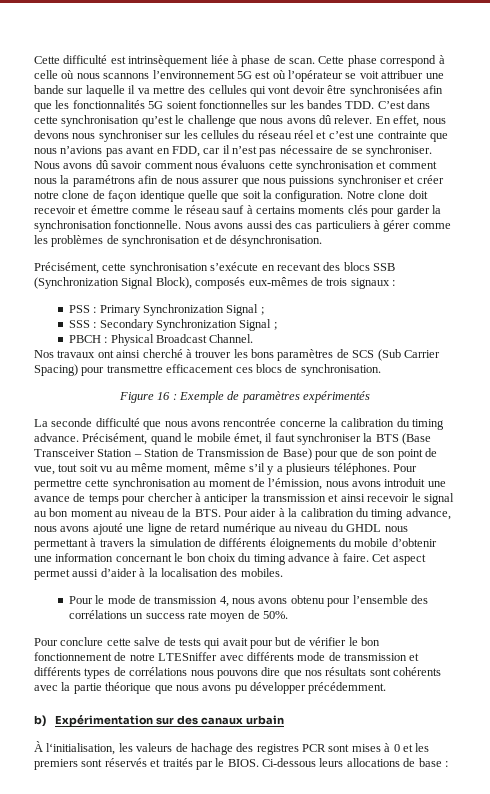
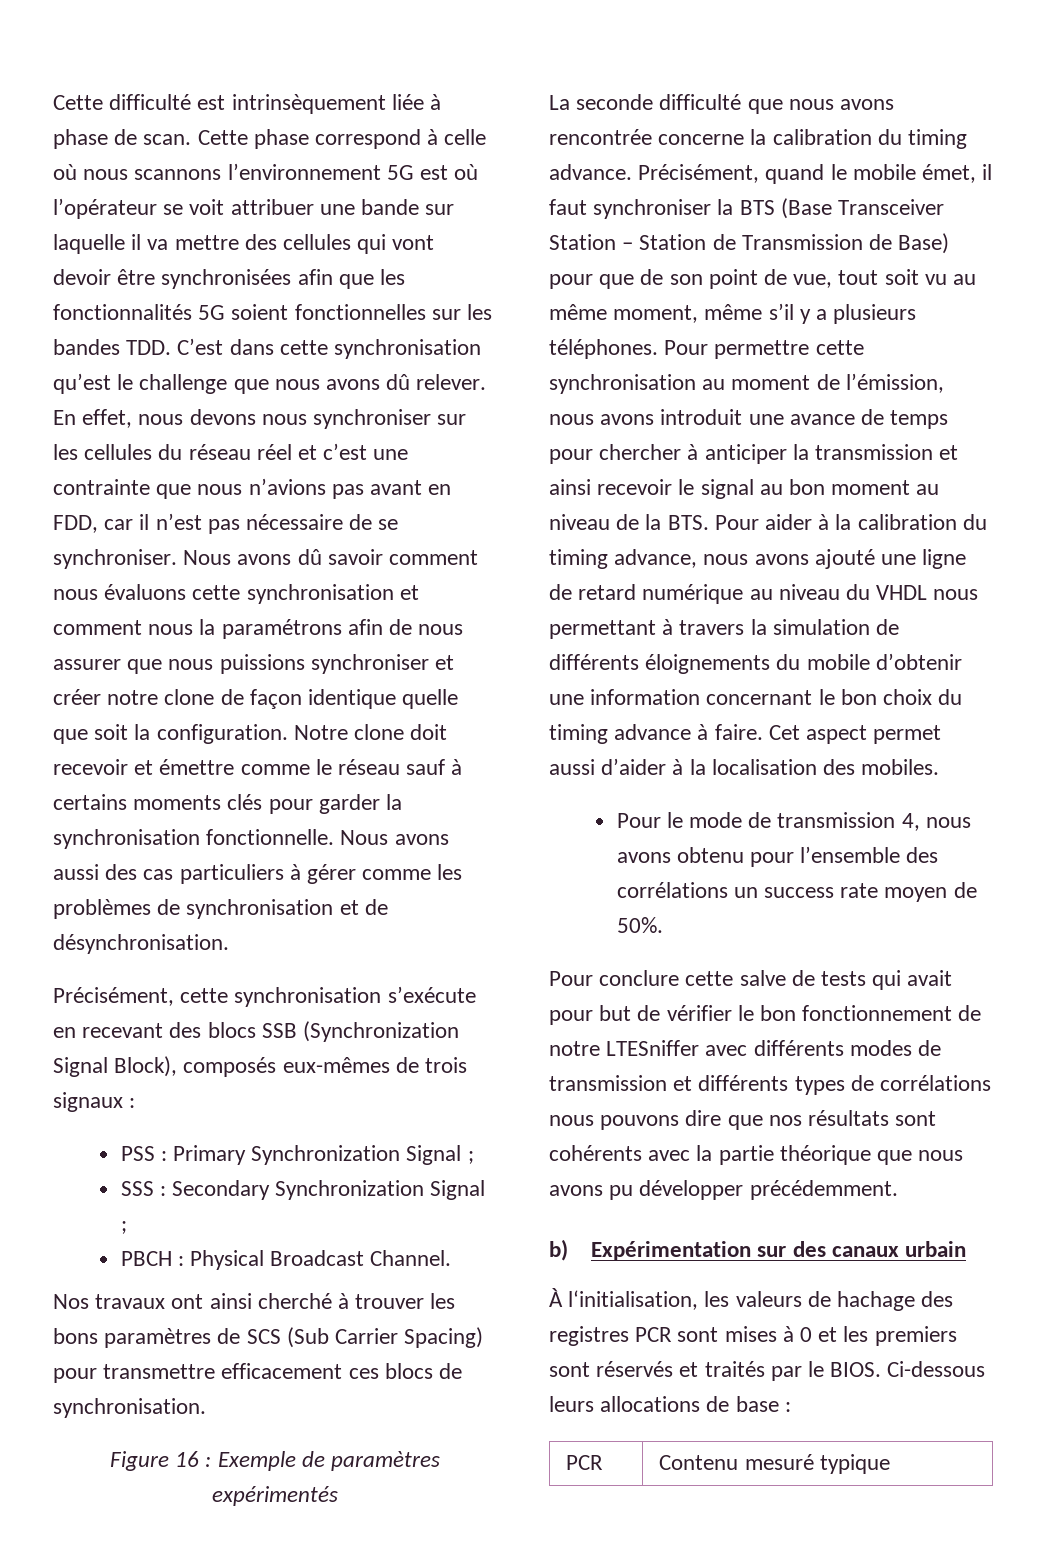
- Pour permettre cette synchronisation au moment de l’émission, nous avons introduit une avance de temps pour chercher à anticiper la transmission et ainsi recevoir le signal au bon moment au niveau de la BTS. Pour aider à la calibration du timing advance, nous avons ajouté une ligne de retard numérique au niveau du GHDL nous permettant à travers la simulation de différents éloignements du mobile d’obtenir une information concernant le bon choix du timing advance à faire.
+ Pour permettre cette synchronisation au moment de l’émission, nous avons introduit une avance de temps pour chercher à anticiper la transmission et ainsi recevoir le signal au bon moment au niveau de la BTS. Pour aider à la calibration du timing advance, nous avons ajouté une ligne de retard numérique au niveau du VHDL nous permettant à travers la simulation de différents éloignements du mobile d’obtenir une information concernant le bon choix du timing advance à faire.
- Pour conclure cette salve de tests qui avait pour but de vérifier le bon fonctionnement de notre LTESniffer avec différents mode de transmission et différents types de corrélations nous pouvons dire que nos résultats sont cohérents avec la partie théorique que nous avons pu développer précédemment.
+ Pour conclure cette salve de tests qui avait pour but de vérifier le bon fonctionnement de notre LTESniffer avec différents modes de transmission et différents types de corrélations nous pouvons dire que nos résultats sont cohérents avec la partie théorique que nous avons pu développer précédemment.
+ PCR | Contenu mesuré typique

